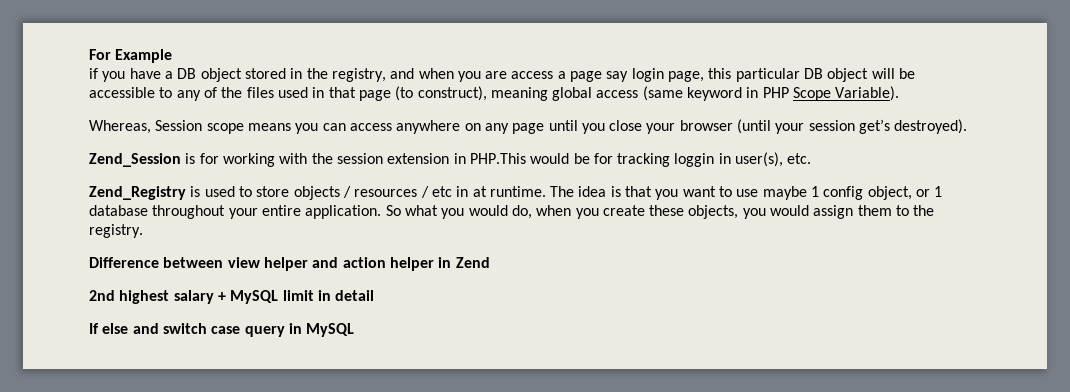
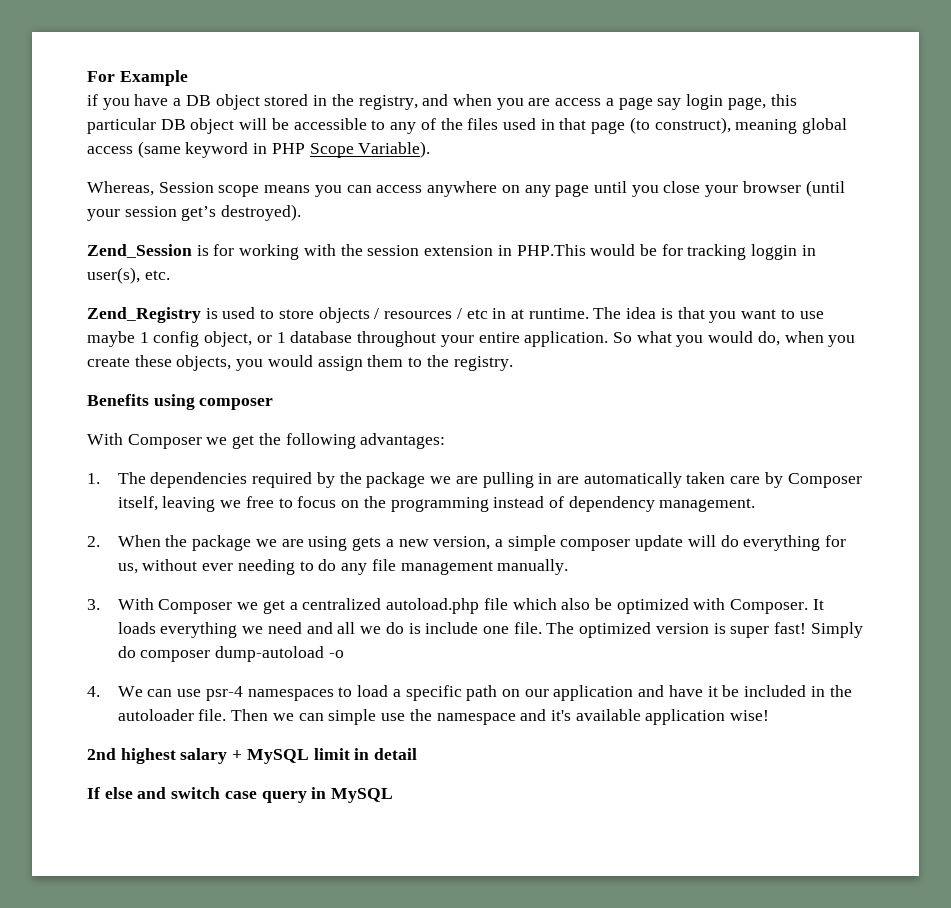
- Difference between view helper and action helper in Zend
+ Benefits using composer
+ With Composer we get the following advantages:
+ 1. The dependencies required by the package we are pulling in are automatically taken care by Composer itself, leaving we free to focus on the programming instead of dependency management.
+ 2. When the package we are using gets a new version, a simple composer update will do everything for us, without ever needing to do any file management manually.
+ 3. With Composer we get a centralized autoload.php file which also be optimized with Composer. It loads everything we need and all we do is include one file. The optimized version is super fast! Simply do composer dump-autoload -o
+ 4. We can use psr-4 namespaces to load a specific path on our application and have it be included in the autoloader file. Then we can simple use the namespace and it's available application wise!

